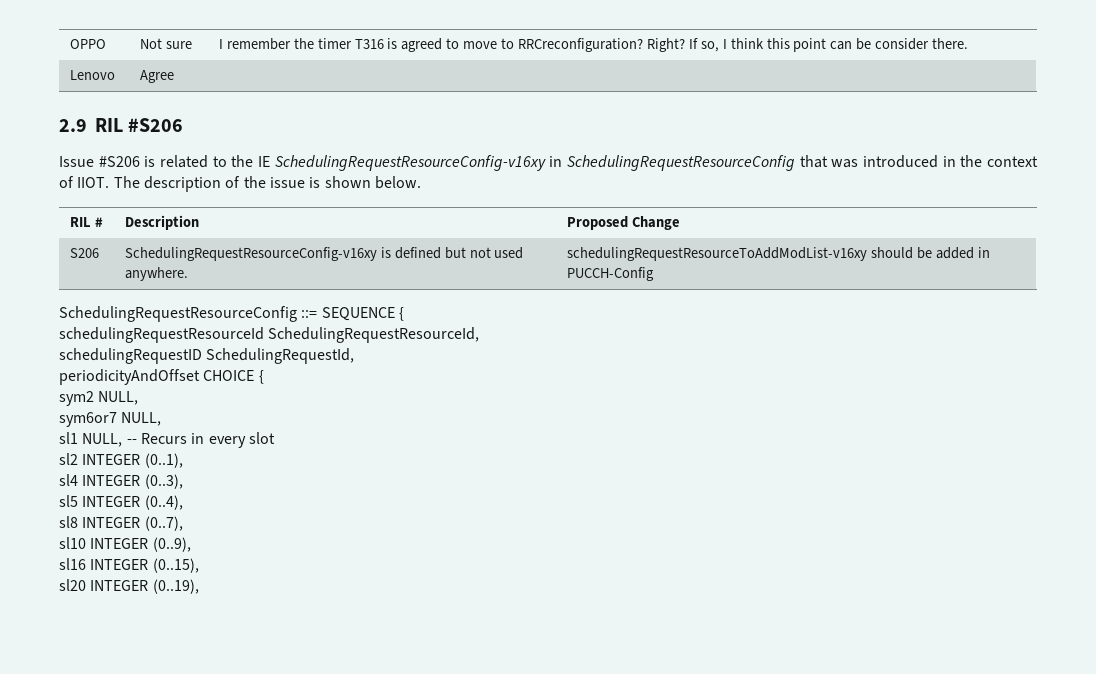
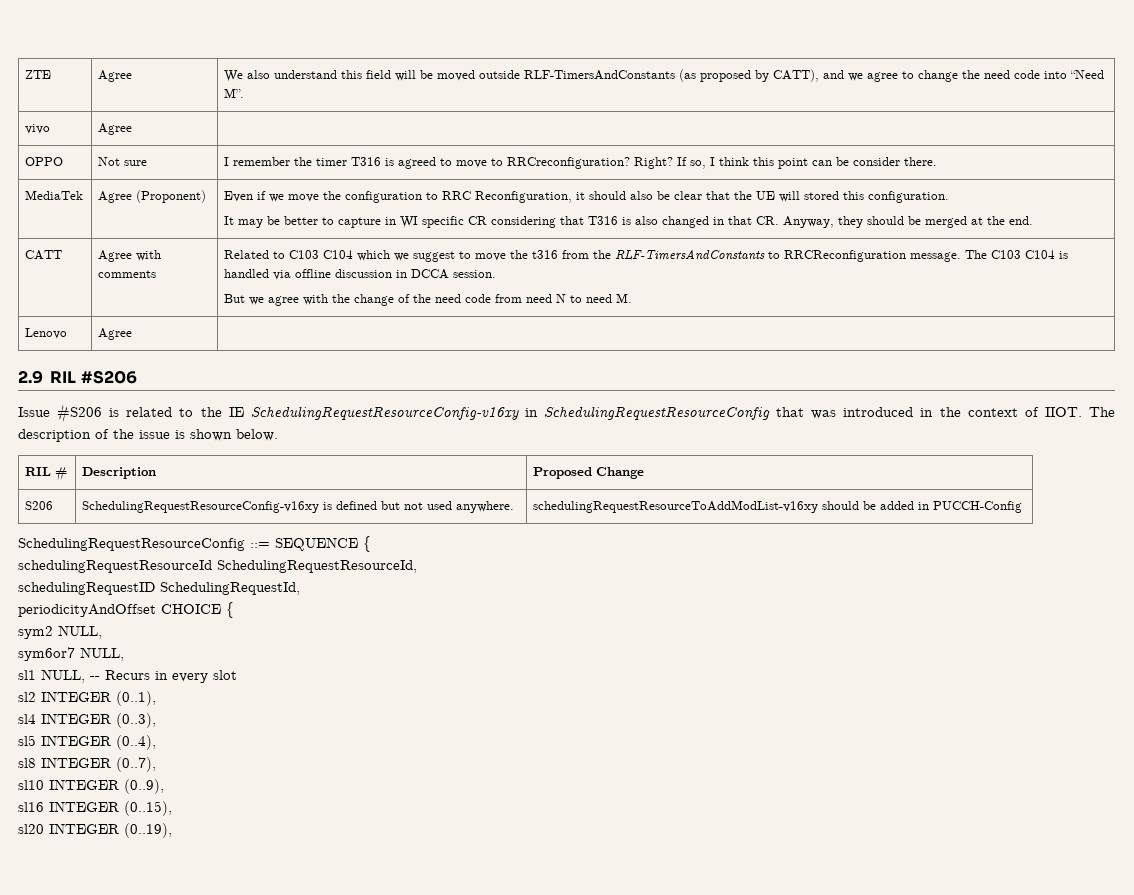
+ ZTE | Agree | We also understand this field will be moved outside RLF-TimersAndConstants (as proposed by CATT), and we agree to change the need code into “Need M”.
+ vivo | Agree |
+ MediaTek | Agree (Proponent) | Even if we move the configuration to RRC Reconfiguration, it should also be clear that the UE will stored this configuration.
+ It may be better to capture in WI specific CR considering that T316 is also changed in that CR. Anyway, they should be merged at the end.
+ CATT | Agree with comments | Related to C103 C104 which we suggest to move the t316 from the RLF-TimersAndConstants to RRCReconfiguration message. The C103 C104 is handled via offline discussion in DCCA session.
+ But we agree with the change of the need code from need N to need M.

